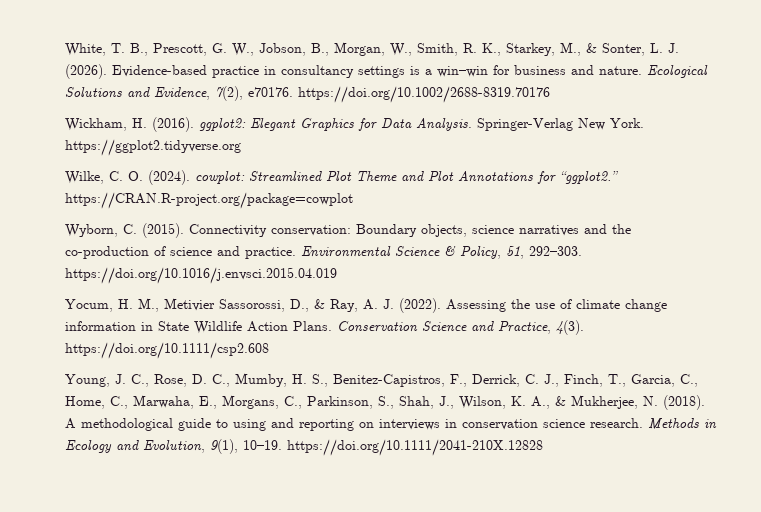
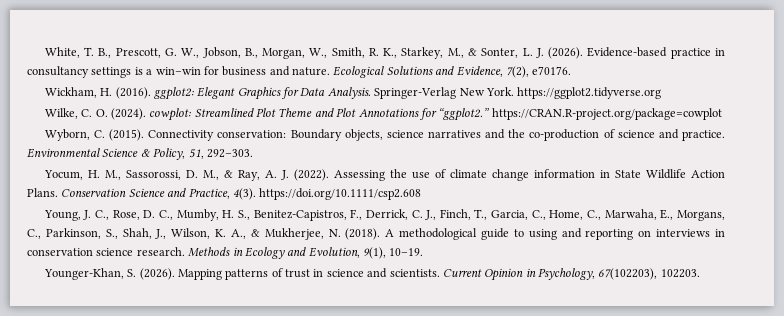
- Ecological Solutions and Evidence, 7(2), e70176. https://doi.org/10.1002/2688-8319.70176
+ Ecological Solutions and Evidence, 7(2), e70176.
- Environmental Science & Policy, 51, 292–303. https://doi.org/10.1016/j.envsci.2015.04.019
+ Environmental Science & Policy, 51, 292–303.
- Yocum, H. M., Metivier Sassorossi, D., & Ray, A. J. (2022).
+ Yocum, H. M., Sassorossi, D. M., & Ray, A. J. (2022).
- Methods in Ecology and Evolution, 9(1), 10–19. https://doi.org/10.1111/2041-210X.12828
+ Methods in Ecology and Evolution, 9(1), 10–19.
+ Younger-Khan, S. (2026). Mapping patterns of trust in science and scientists. Current Opinion in Psychology, 67(102203), 102203.

